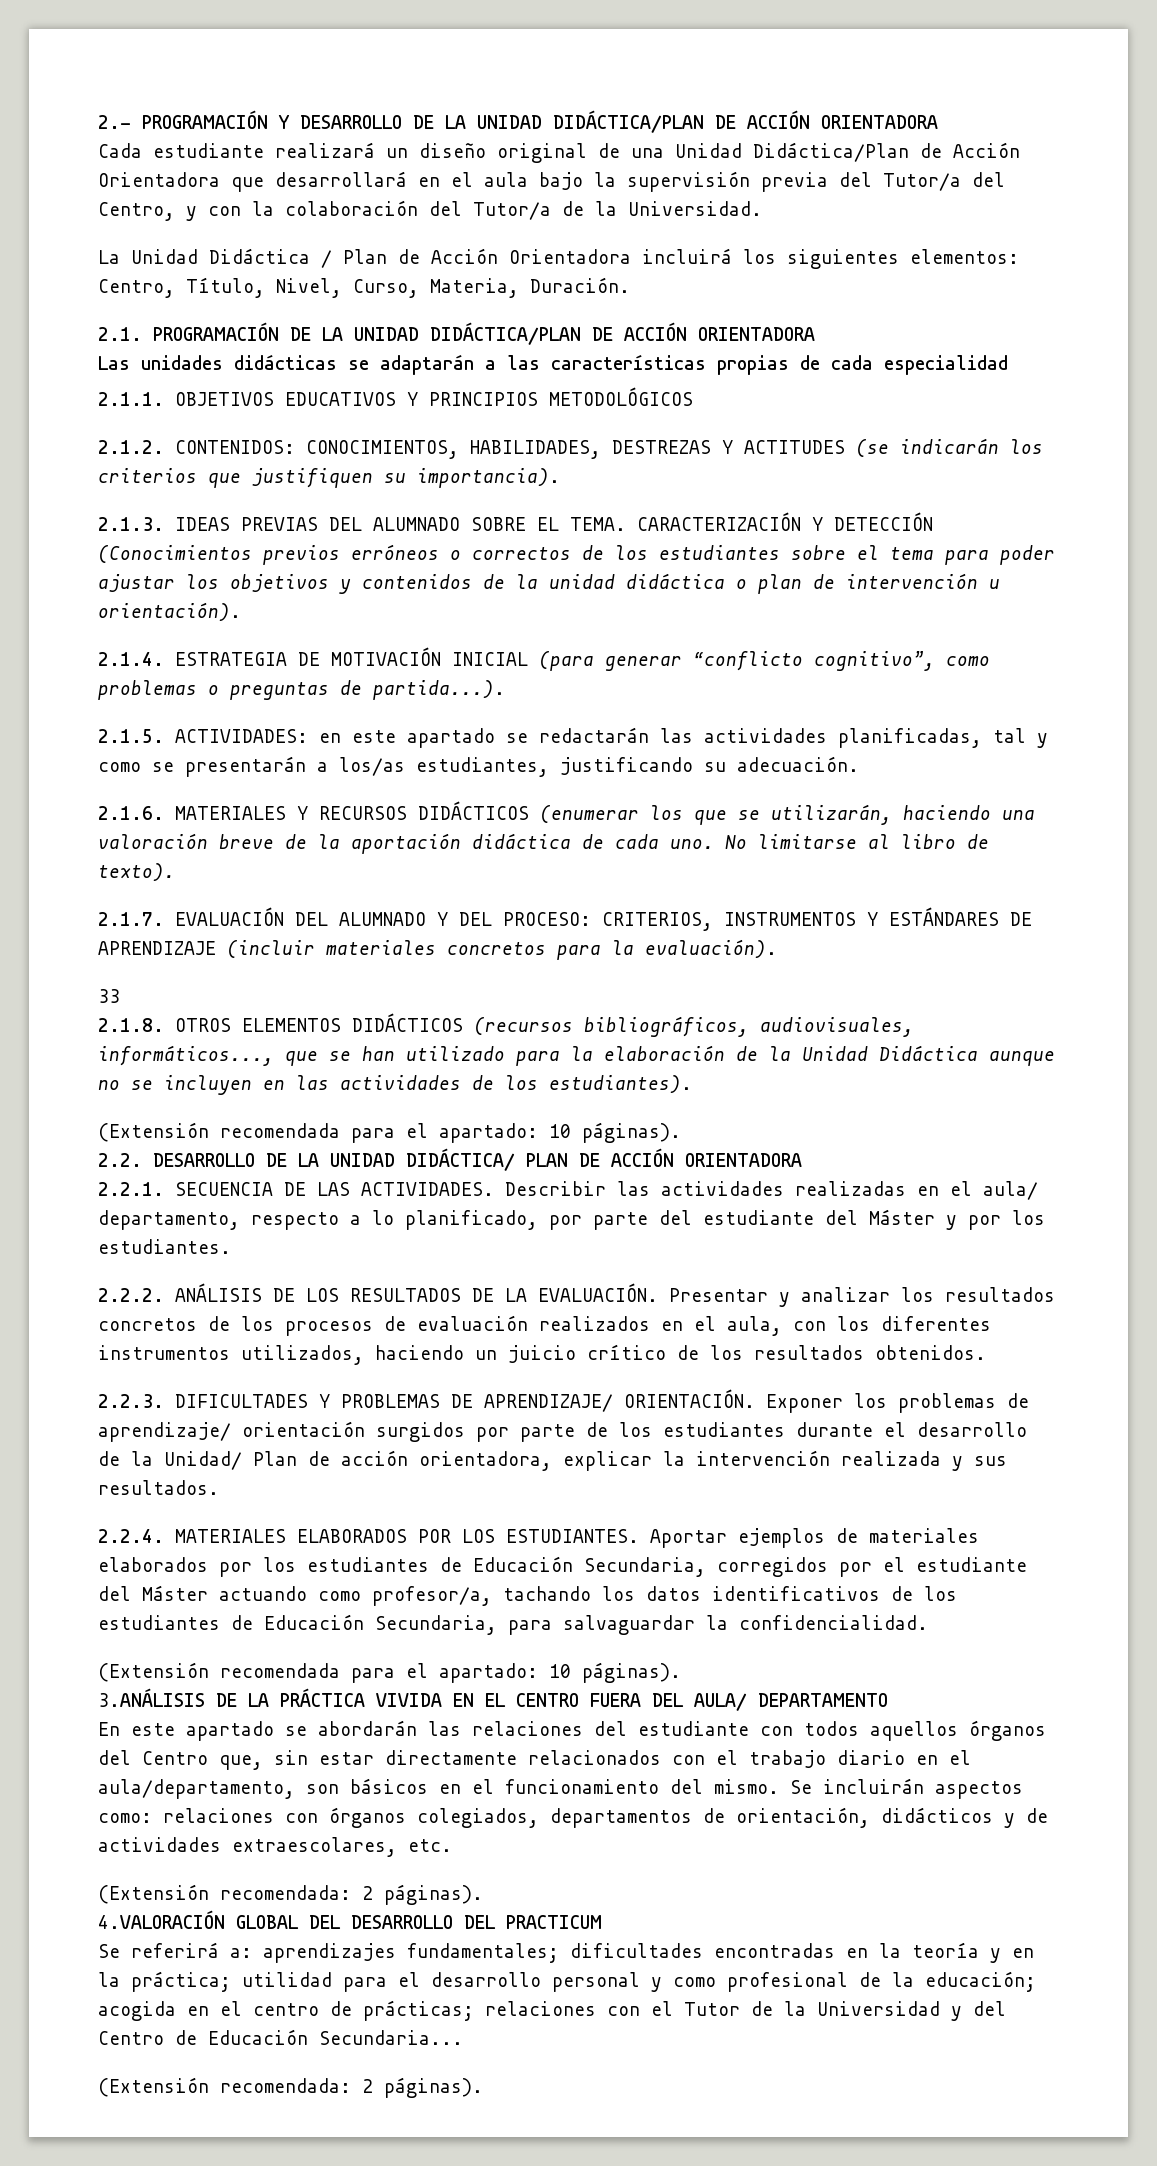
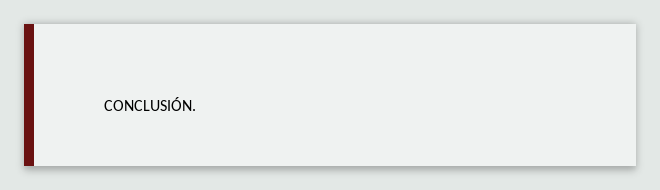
- 2.- PROGRAMACIÓN Y DESARROLLO DE LA UNIDAD DIDÁCTICA/PLAN DE ACCIÓN ORIENTADORA
- Cada estudiante realizará un diseño original de una Unidad Didáctica/Plan de Acción Orientadora que desarrollará en el aula bajo la supervisión previa del Tutor/a del Centro, y con la colaboración del Tutor/a de la Universidad.
- La Unidad Didáctica / Plan de Acción Orientadora incluirá los siguientes elementos: Centro, Título, Nivel, Curso, Materia, Duración.
- 2.1. PROGRAMACIÓN DE LA UNIDAD DIDÁCTICA/PLAN DE ACCIÓN ORIENTADORA
- Las unidades didácticas se adaptarán a las características propias de cada especialidad
- 2.1.1. OBJETIVOS EDUCATIVOS Y PRINCIPIOS METODOLÓGICOS
- 2.1.2. CONTENIDOS: CONOCIMIENTOS, HABILIDADES, DESTREZAS Y ACTITUDES (se indicarán los criterios que justifiquen su importancia).
- 2.1.3. IDEAS PREVIAS DEL ALUMNADO SOBRE EL TEMA. CARACTERIZACIÓN Y DETECCIÓN (Conocimientos previos erróneos o correctos de los estudiantes sobre el tema para poder ajustar los objetivos y contenidos de la unidad didáctica o plan de intervención u orientación).
- 2.1.4. ESTRATEGIA DE MOTIVACIÓN INICIAL (para generar “conflicto cognitivo”, como problemas o preguntas de partida...).
- 2.1.5. ACTIVIDADES: en este apartado se redactarán las actividades planificadas, tal y como se presentarán a los/as estudiantes, justificando su adecuación.
- 2.1.6. MATERIALES Y RECURSOS DIDÁCTICOS (enumerar los que se utilizarán, haciendo una valoración breve de la aportación didáctica de cada uno. No limitarse al libro de texto).
- 2.1.7. EVALUACIÓN DEL ALUMNADO Y DEL PROCESO: CRITERIOS, INSTRUMENTOS Y ESTÁNDARES DE APRENDIZAJE (incluir materiales concretos para la evaluación).
- 33
- 2.1.8. OTROS ELEMENTOS DIDÁCTICOS (recursos bibliográficos, audiovisuales, informáticos..., que se han utilizado para la elaboración de la Unidad Didáctica aunque no se incluyen en las actividades de los estudiantes).
- (Extensión recomendada para el apartado: 10 páginas).
- 2.2. DESARROLLO DE LA UNIDAD DIDÁCTICA/ PLAN DE ACCIÓN ORIENTADORA
- 2.2.1. SECUENCIA DE LAS ACTIVIDADES. Describir las actividades realizadas en el aula/ departamento, respecto a lo planificado, por parte del estudiante del Máster y por los estudiantes.
- 2.2.2. ANÁLISIS DE LOS RESULTADOS DE LA EVALUACIÓN. Presentar y analizar los resultados concretos de los procesos de evaluación realizados en el aula, con los diferentes instrumentos utilizados, haciendo un juicio crítico de los resultados obtenidos.
- 2.2.3. DIFICULTADES Y PROBLEMAS DE APRENDIZAJE/ ORIENTACIÓN. Exponer los problemas de aprendizaje/ orientación surgidos por parte de los estudiantes durante el desarrollo de la Unidad/ Plan de acción orientadora, explicar la intervención realizada y sus resultados.
- 2.2.4. MATERIALES ELABORADOS POR LOS ESTUDIANTES. Aportar ejemplos de materiales elaborados por los estudiantes de Educación Secundaria, corregidos por el estudiante del Máster actuando como profesor/a, tachando los datos identificativos de los estudiantes de Educación Secundaria, para salvaguardar la confidencialidad.
- (Extensión recomendada para el apartado: 10 páginas).
- 3.ANÁLISIS DE LA PRÁCTICA VIVIDA EN EL CENTRO FUERA DEL AULA/ DEPARTAMENTO
- En este apartado se abordarán las relaciones del estudiante con todos aquellos órganos del Centro que, sin estar directamente relacionados con el trabajo diario en el aula/departamento, son básicos en el funcionamiento del mismo. Se incluirán aspectos como: relaciones con órganos colegiados, departamentos de orientación, didácticos y de actividades extraescolares, etc.
- (Extensión recomendada: 2 páginas).
- 4.VALORACIÓN GLOBAL DEL DESARROLLO DEL PRACTICUM
- Se referirá a: aprendizajes fundamentales; dificultades encontradas en la teoría y en la práctica; utilidad para el desarrollo personal y como profesional de la educación; acogida en el centro de prácticas; relaciones con el Tutor de la Universidad y del Centro de Educación Secundaria...
- (Extensión recomendada: 2 páginas).
+ CONCLUSIÓN.

